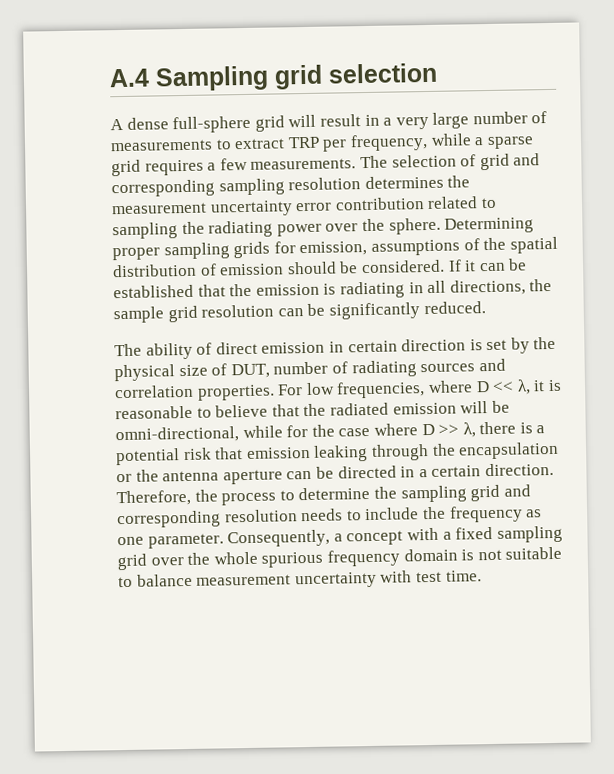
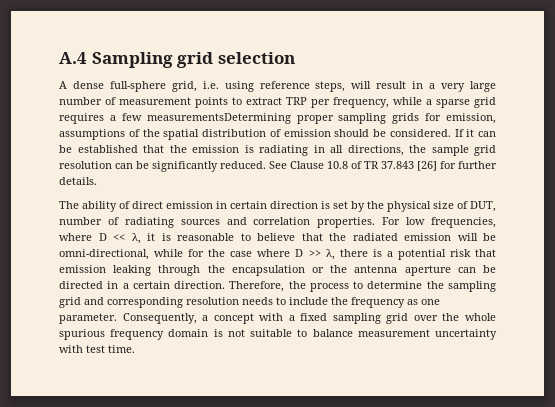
- A dense full-sphere grid will result in a very large number of measurements to extract TRP per frequency, while a sparse grid requires a few measurements. The selection of grid and corresponding sampling resolution determines the measurement uncertainty error contribution related to sampling the radiating power over the sphere. Determining proper sampling grids for emission, assumptions of the spatial distribution of emission should be considered.
+ A dense full-sphere grid, i.e. using reference steps, will result in a very large number of measurement points to extract TRP per frequency, while a sparse grid requires a few measurementsDetermining proper sampling grids for emission, assumptions of the spatial distribution of emission should be considered.
+ See Clause 10.8 of TR 37.843 [26] for further details.

